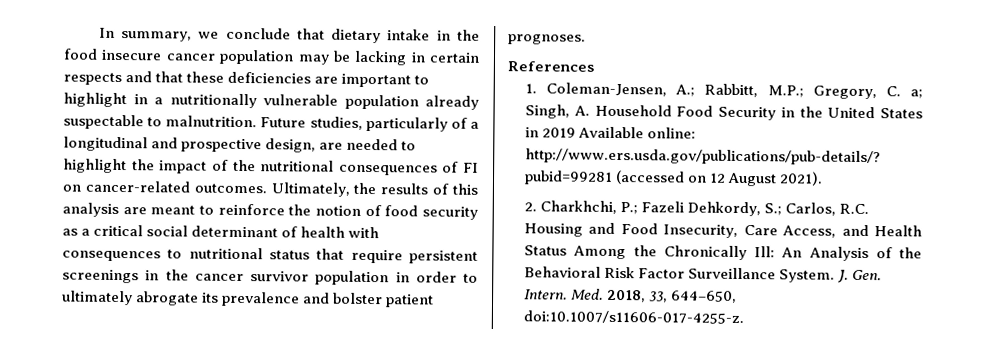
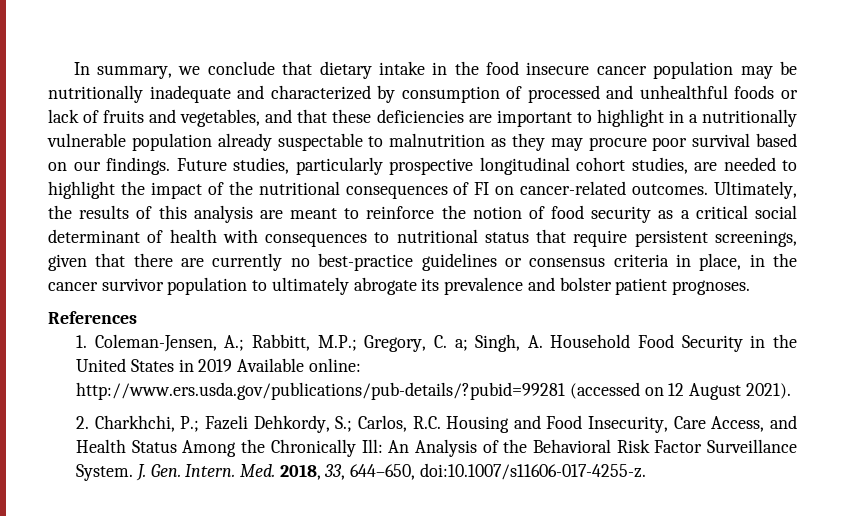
- In summary, we conclude that dietary intake in the food insecure cancer population may be lacking in certain respects and that these deficiencies are important to highlight in a nutritionally vulnerable population already suspectable to malnutrition. Future studies, particularly of a longitudinal and prospective design, are needed to highlight the impact of the nutritional consequences of FI on cancer-related outcomes.
+ In summary, we conclude that dietary intake in the food insecure cancer population may be nutritionally inadequate and characterized by consumption of processed and unhealthful foods or lack of fruits and vegetables, and that these deficiencies are important to highlight in a nutritionally vulnerable population already suspectable to malnutrition as they may procure poor survival based on our findings. Future studies, particularly prospective longitudinal cohort studies, are needed to highlight the impact of the nutritional consequences of FI on cancer-related outcomes.
- Ultimately, the results of this analysis are meant to reinforce the notion of food security as a critical social determinant of health with consequences to nutritional status that require persistent screenings in the cancer survivor population in order to ultimately abrogate its prevalence and bolster patient prognoses.
+ Ultimately, the results of this analysis are meant to reinforce the notion of food security as a critical social determinant of health with consequences to nutritional status that require persistent screenings, given that there are currently no best-practice guidelines or consensus criteria in place, in the cancer survivor population to ultimately abrogate its prevalence and bolster patient prognoses.

